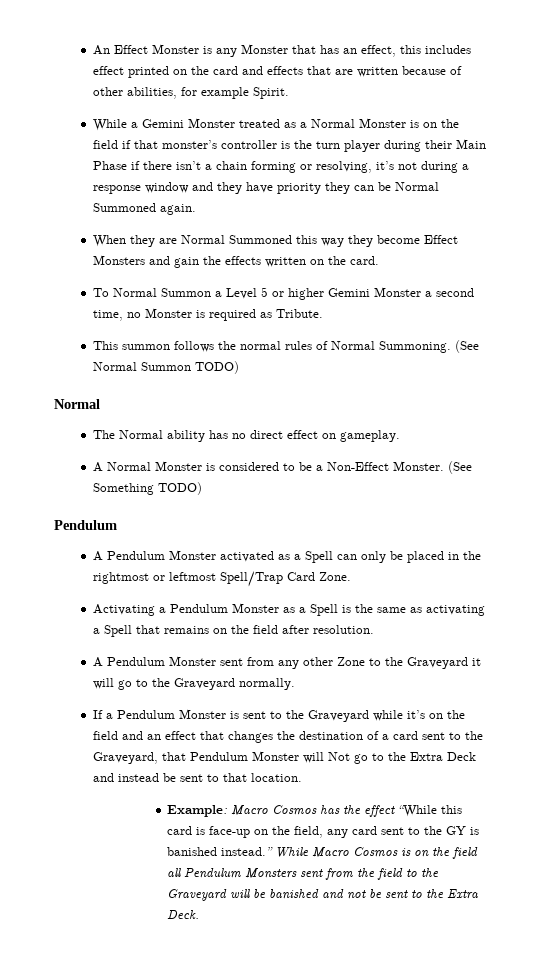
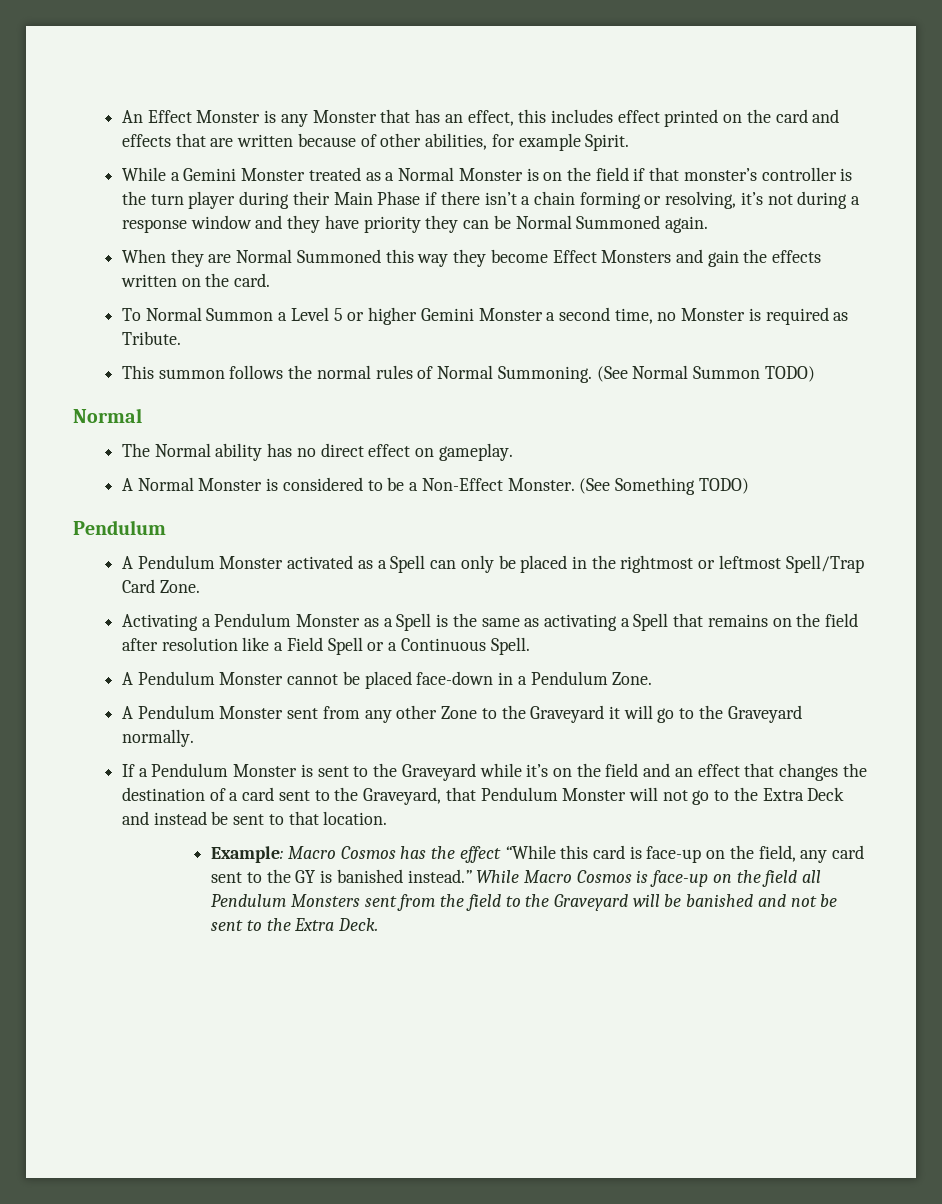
- Activating a Pendulum Monster as a Spell is the same as activating a Spell that remains on the field after resolution.
+ Activating a Pendulum Monster as a Spell is the same as activating a Spell that remains on the field after resolution like a Field Spell or a Continuous Spell.
+ A Pendulum Monster cannot be placed face-down in a Pendulum Zone.
- If a Pendulum Monster is sent to the Graveyard while it’s on the field and an effect that changes the destination of a card sent to the Graveyard, that Pendulum Monster will Not go to the Extra Deck and instead be sent to that location.
+ If a Pendulum Monster is sent to the Graveyard while it’s on the field and an effect that changes the destination of a card sent to the Graveyard, that Pendulum Monster will not go to the Extra Deck and instead be sent to that location.
- While Macro Cosmos is on the field all Pendulum Monsters sent from the field to the Graveyard will be banished and not be sent to the Extra Deck.
+ While Macro Cosmos is face-up on the field all Pendulum Monsters sent from the field to the Graveyard will be banished and not be sent to the Extra Deck.

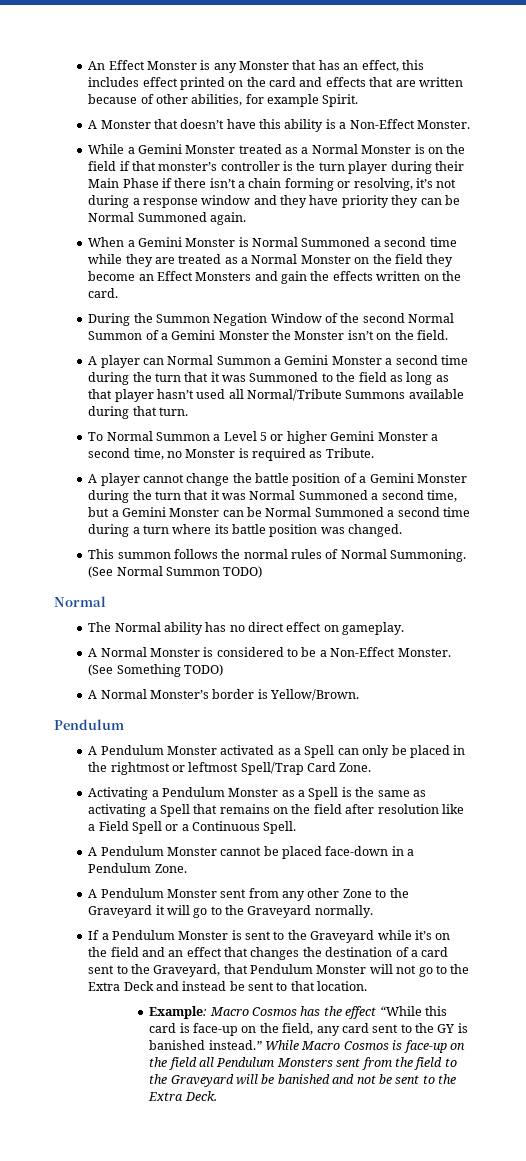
+ A Monster that doesn’t have this ability is a Non-Effect Monster.
- When they are Normal Summoned this way they become Effect Monsters and gain the effects written on the card.
+ When a Gemini Monster is Normal Summoned a second time while they are treated as a Normal Monster on the field they become an Effect Monsters and gain the effects written on the card.
+ During the Summon Negation Window of the second Normal Summon of a Gemini Monster the Monster isn’t on the field.
+ A player can Normal Summon a Gemini Monster a second time during the turn that it was Summoned to the field as long as that player hasn’t used all Normal/Tribute Summons available during that turn.
+ A player cannot change the battle position of a Gemini Monster during the turn that it was Normal Summoned a second time, but a Gemini Monster can be Normal Summoned a second time during a turn where its battle position was changed.
+ A Normal Monster’s border is Yellow/Brown.

